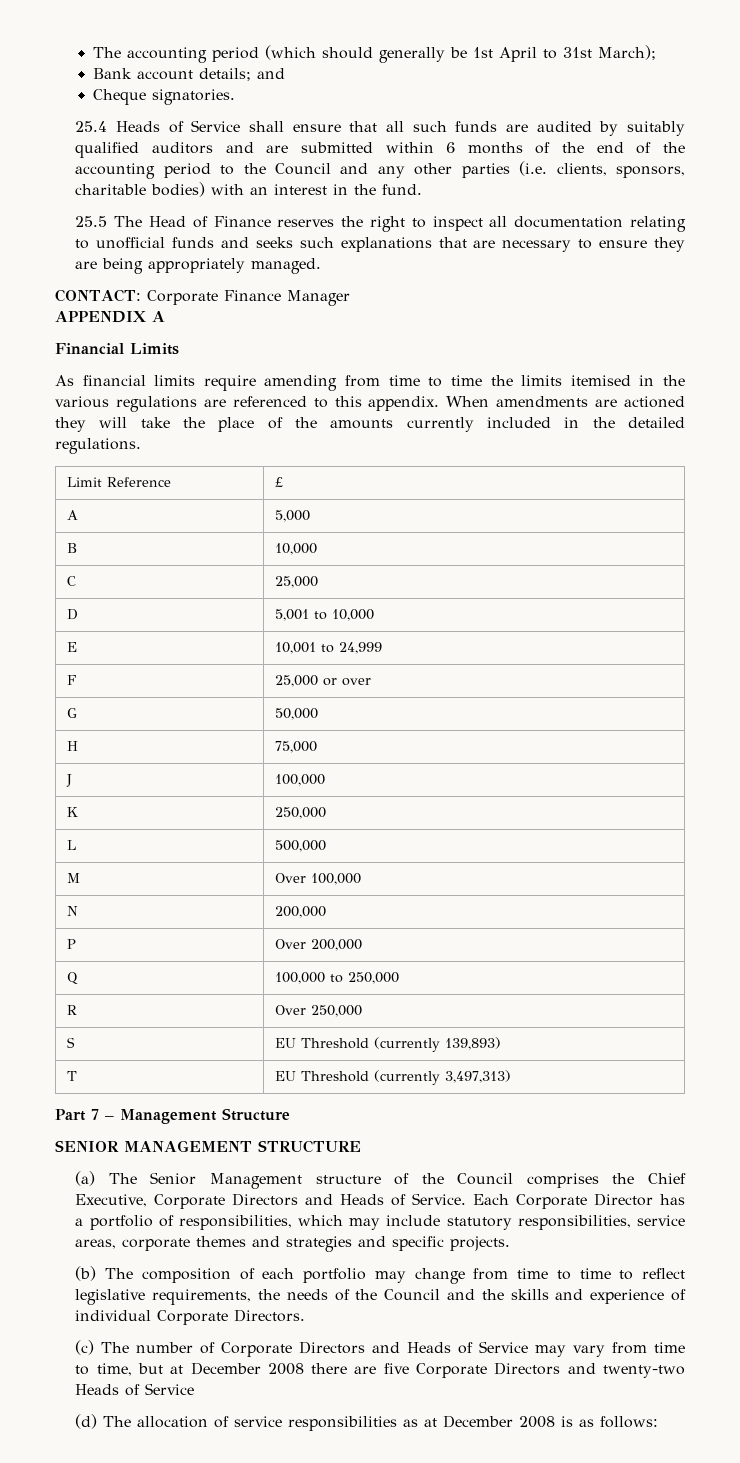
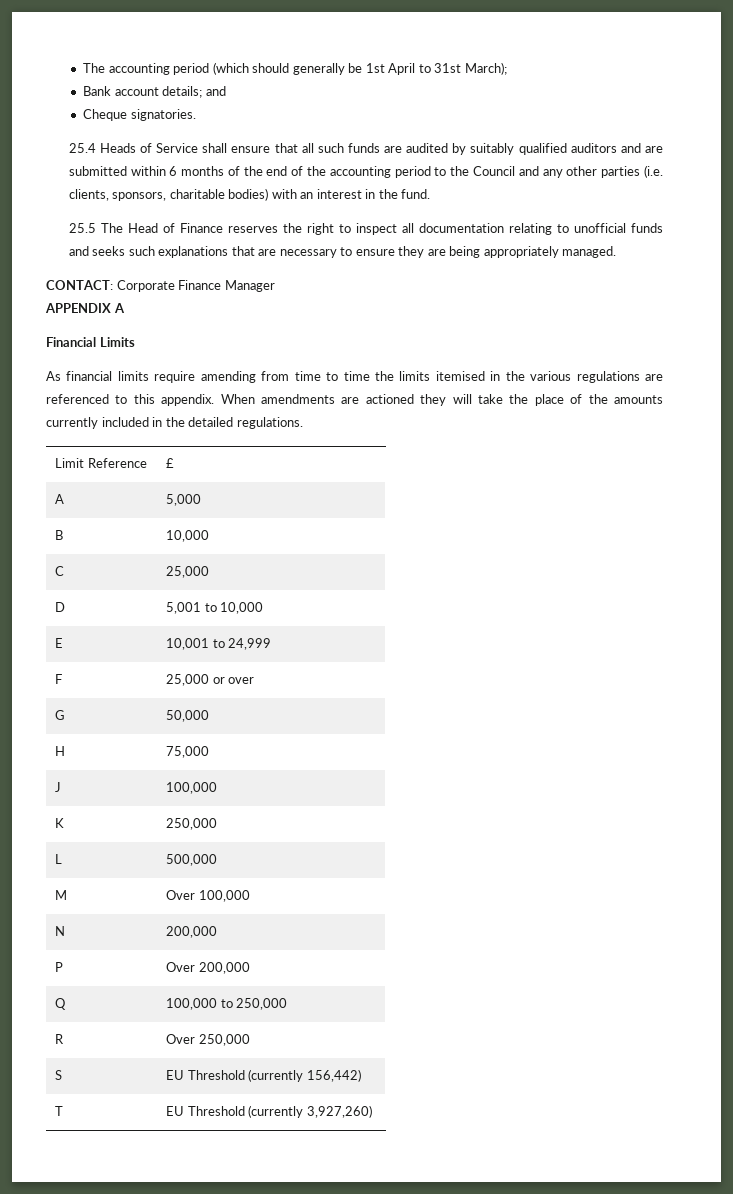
- S | EU Threshold (currently 139,893)
+ S | EU Threshold (currently 156,442)
- T | EU Threshold (currently 3,497,313)
- Part 7 – Management Structure
- SENIOR MANAGEMENT STRUCTURE
- (a) The Senior Management structure of the Council comprises the Chief Executive, Corporate Directors and Heads of Service. Each Corporate Director has a portfolio of responsibilities, which may include statutory responsibilities, service areas, corporate themes and strategies and specific projects.
- (b) The composition of each portfolio may change from time to time to reflect legislative requirements, the needs of the Council and the skills and experience of individual Corporate Directors.
- (c) The number of Corporate Directors and Heads of Service may vary from time to time, but at December 2008 there are five Corporate Directors and twenty-two Heads of Service
- (d) The allocation of service responsibilities as at December 2008 is as follows:
+ T | EU Threshold (currently 3,927,260)

